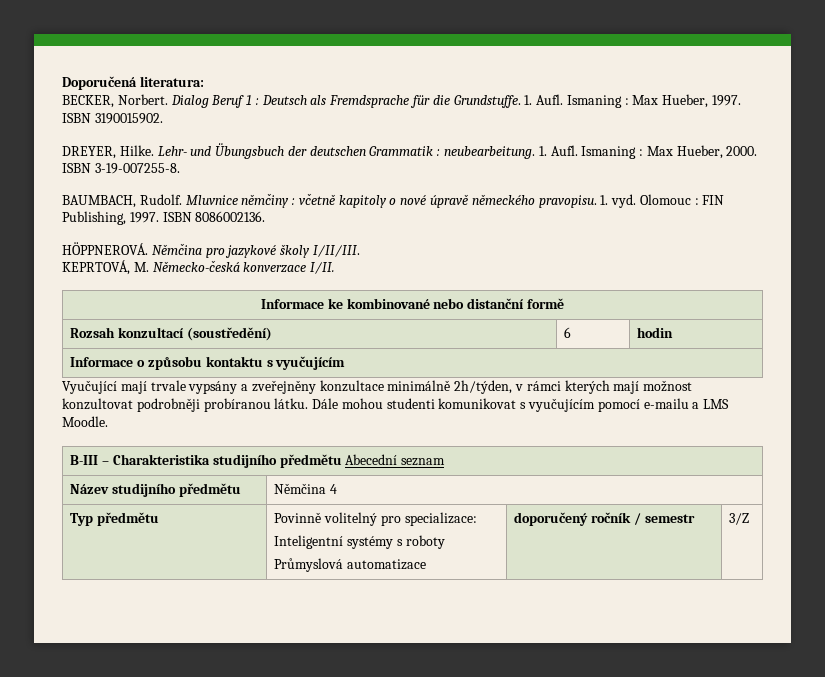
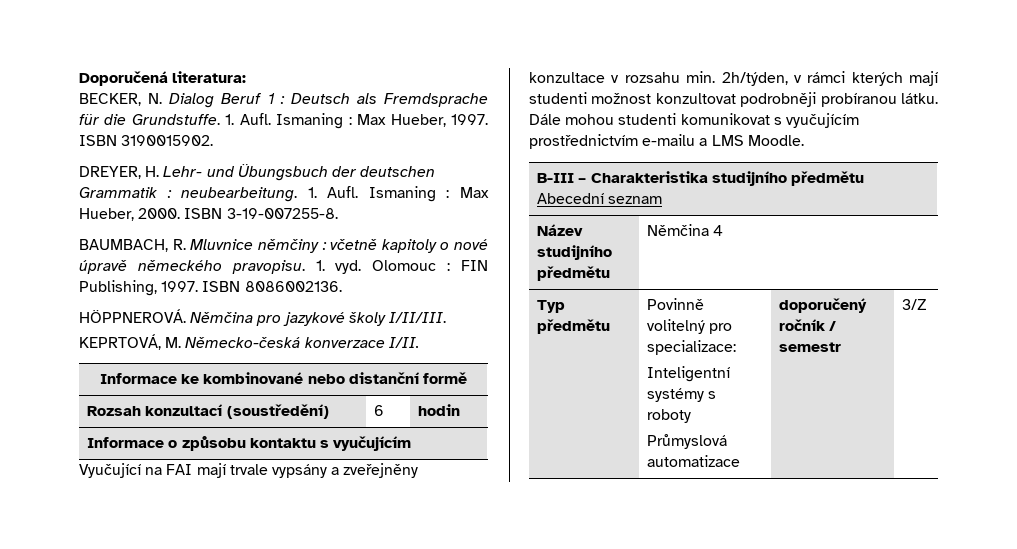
- BECKER, Norbert. Dialog Beruf 1 : Deutsch als Fremdsprache für die Grundstuffe.
+ BECKER, N. Dialog Beruf 1 : Deutsch als Fremdsprache für die Grundstuffe.
- DREYER, Hilke. Lehr- und Übungsbuch der deutschen Grammatik : neubearbeitung.
+ DREYER, H. Lehr- und Übungsbuch der deutschen Grammatik : neubearbeitung.
- BAUMBACH, Rudolf. Mluvnice němčiny : včetně kapitoly o nové úpravě německého pravopisu.
+ BAUMBACH, R. Mluvnice němčiny : včetně kapitoly o nové úpravě německého pravopisu.
- Vyučující mají trvale vypsány a zveřejněny konzultace minimálně 2h/týden, v rámci kterých mají možnost konzultovat podrobněji probíranou látku.
+ Vyučující na FAI mají trvale vypsány a zveřejněny konzultace v rozsahu min. 2h/týden, v rámci kterých mají studenti možnost konzultovat podrobněji probíranou látku.
- Dále mohou studenti komunikovat s vyučujícím pomocí e-mailu a LMS Moodle.
+ Dále mohou studenti komunikovat s vyučujícím prostřednictvím e-mailu a LMS Moodle.

